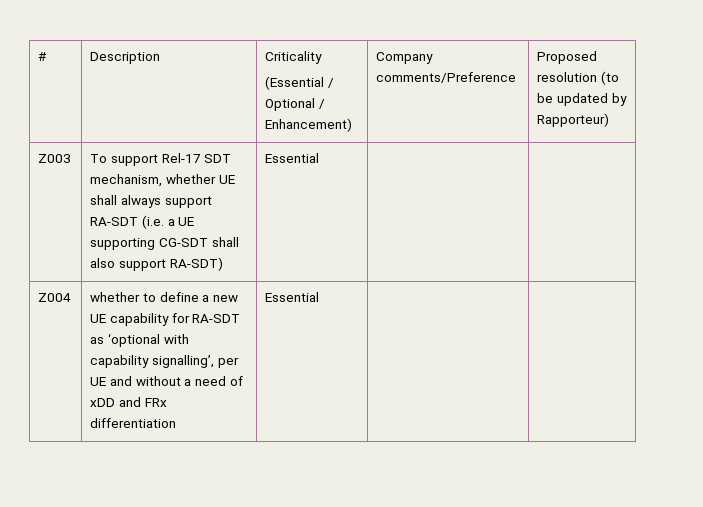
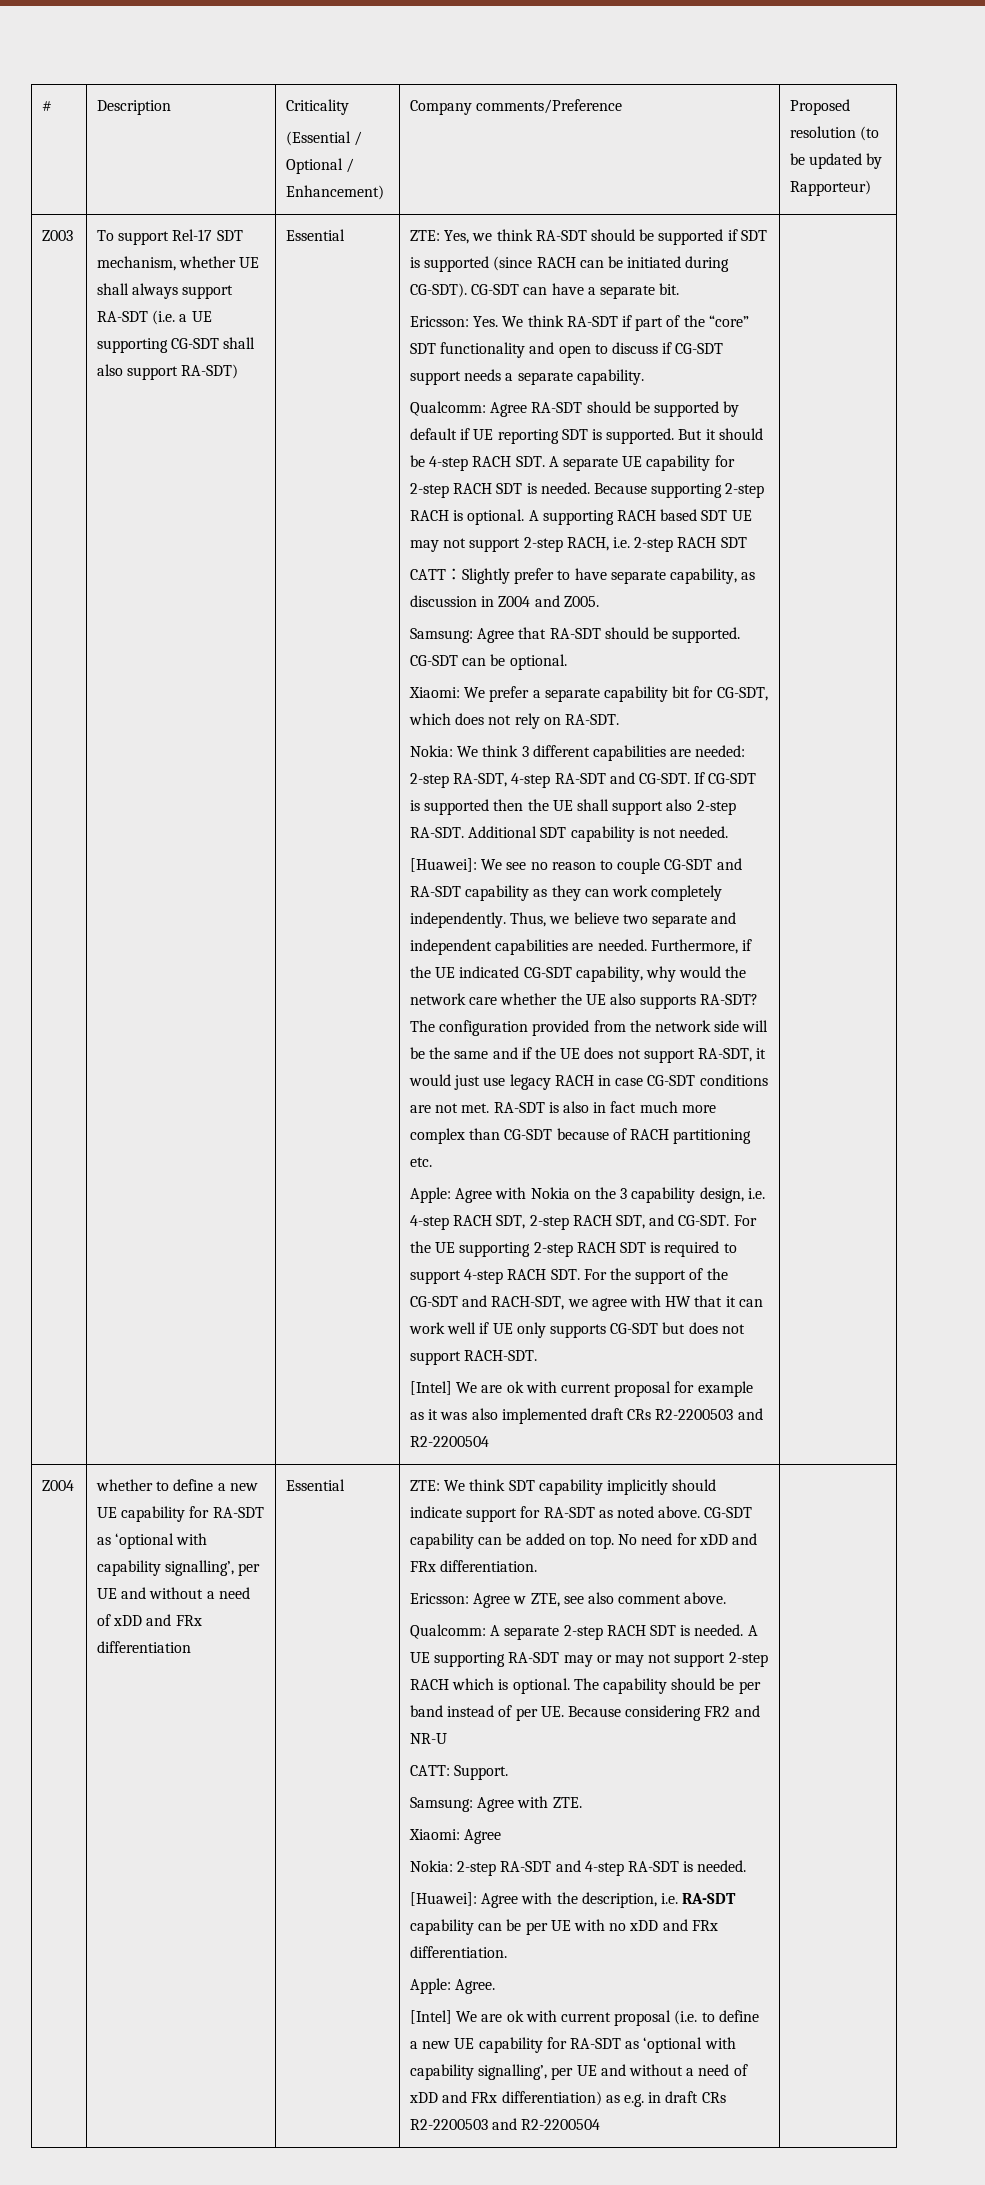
+ ZTE: Yes, we think RA-SDT should be supported if SDT is supported (since RACH can be initiated during CG-SDT). CG-SDT can have a separate bit.
+ Ericsson: Yes. We think RA-SDT if part of the “core” SDT functionality and open to discuss if CG-SDT support needs a separate capability.
+ Qualcomm: Agree RA-SDT should be supported by default if UE reporting SDT is supported. But it should be 4-step RACH SDT. A separate UE capability for 2-step RACH SDT is needed. Because supporting 2-step RACH is optional. A supporting RACH based SDT UE may not support 2-step RACH, i.e. 2-step RACH SDT
+ CATT：Slightly prefer to have separate capability, as discussion in Z004 and Z005.
+ Samsung: Agree that RA-SDT should be supported. CG-SDT can be optional.
+ Xiaomi: We prefer a separate capability bit for CG-SDT, which does not rely on RA-SDT.
+ Nokia: We think 3 different capabilities are needed: 2-step RA-SDT, 4-step RA-SDT and CG-SDT. If CG-SDT is supported then the UE shall support also 2-step RA-SDT. Additional SDT capability is not needed.
+ [Huawei]: We see no reason to couple CG-SDT and RA-SDT capability as they can work completely independently. Thus, we believe two separate and independent capabilities are needed. Furthermore, if the UE indicated CG-SDT capability, why would the network care whether the UE also supports RA-SDT? The configuration provided from the network side will be the same and if the UE does not support RA-SDT, it would just use legacy RACH in case CG-SDT conditions are not met. RA-SDT is also in fact much more complex than CG-SDT because of RACH partitioning etc.
+ Apple: Agree with Nokia on the 3 capability design, i.e. 4-step RACH SDT, 2-step RACH SDT, and CG-SDT. For the UE supporting 2-step RACH SDT is required to support 4-step RACH SDT. For the support of the CG-SDT and RACH-SDT, we agree with HW that it can work well if UE only supports CG-SDT but does not support RACH-SDT.
+ [Intel] We are ok with current proposal for example as it was also implemented draft CRs R2-2200503 and R2-2200504
+ ZTE: We think SDT capability implicitly should indicate support for RA-SDT as noted above. CG-SDT capability can be added on top. No need for xDD and FRx differentiation.
+ Ericsson: Agree w ZTE, see also comment above.
+ Qualcomm: A separate 2-step RACH SDT is needed. A UE supporting RA-SDT may or may not support 2-step RACH which is optional. The capability should be per band instead of per UE. Because considering FR2 and NR-U
+ CATT: Support.
+ Samsung: Agree with ZTE.
+ Xiaomi: Agree
+ Nokia: 2-step RA-SDT and 4-step RA-SDT is needed.
+ [Huawei]: Agree with the description, i.e. RA-SDT capability can be per UE with no xDD and FRx differentiation.
+ Apple: Agree.
+ [Intel] We are ok with current proposal (i.e. to define a new UE capability for RA-SDT as ‘optional with capability signalling’, per UE and without a need of xDD and FRx differentiation) as e.g. in draft CRs R2-2200503 and R2-2200504

